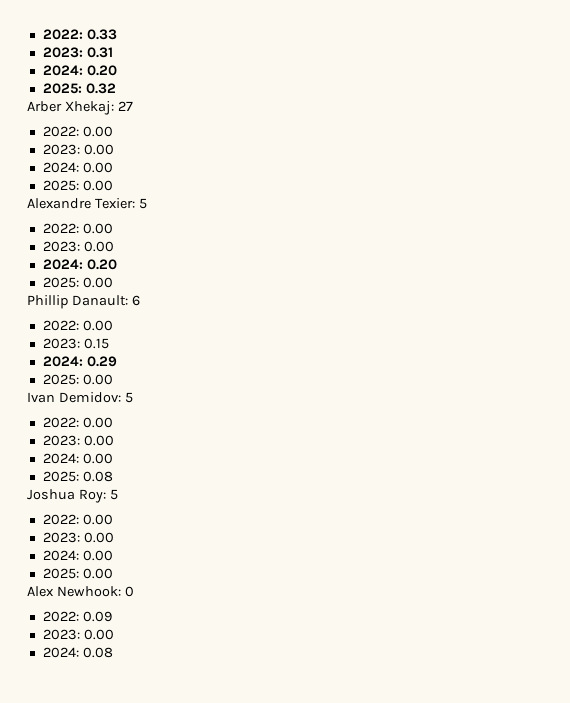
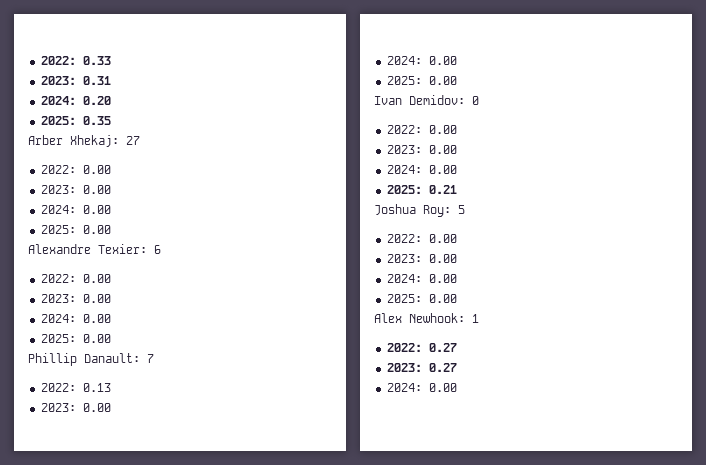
- 2025: 0.32
+ 2025: 0.35
- Alexandre Texier: 5
- 2022: 0.00
- 2023: 0.00
- 2024: 0.20
- 2025: 0.00
- Phillip Danault: 6
- 2022: 0.00
- 2023: 0.15
- 2024: 0.29
- 2025: 0.00
- Ivan Demidov: 5
+ Alexandre Texier: 6
  2022: 0.00
  2023: 0.00
  2024: 0.00
- 2025: 0.08
+ 2025: 0.00
+ Phillip Danault: 7
+ 2022: 0.13
+ 2023: 0.00
+ 2024: 0.00
+ 2025: 0.00
+ Ivan Demidov: 0
+ 2022: 0.00
+ 2023: 0.00
+ 2024: 0.00
+ 2025: 0.21
- Alex Newhook: 0
- 2022: 0.09
- 2023: 0.00
- 2024: 0.08
+ Alex Newhook: 1
+ 2022: 0.27
+ 2023: 0.27
+ 2024: 0.00

